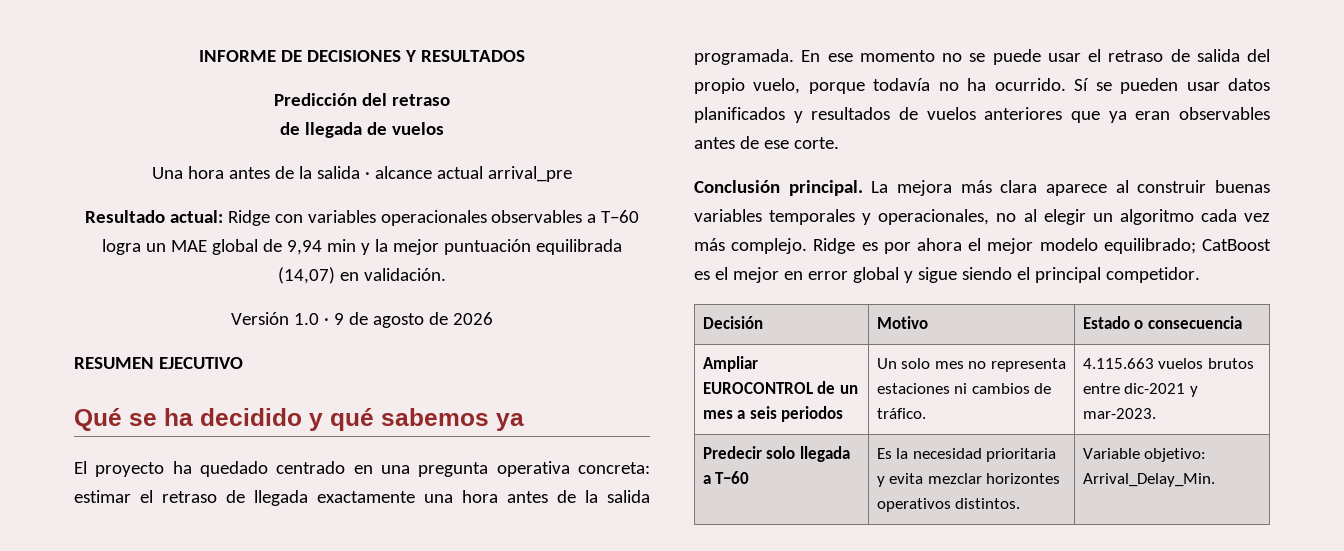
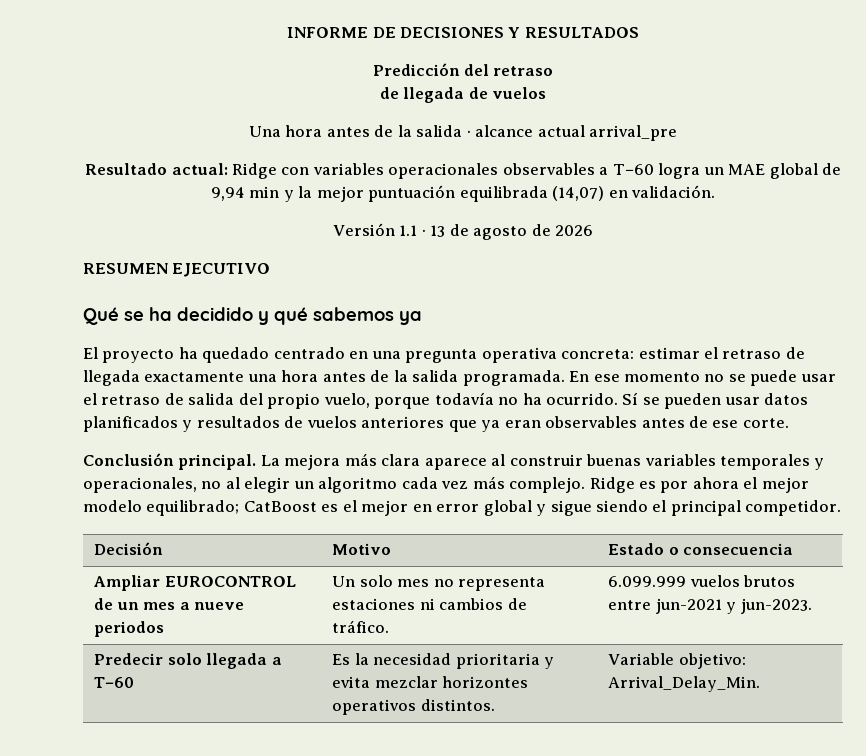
- Versión 1.0 · 9 de agosto de 2026
+ Versión 1.1 · 13 de agosto de 2026
- Ampliar EUROCONTROL de un mes a seis periodos | Un solo mes no representa estaciones ni cambios de tráfico. | 4.115.663 vuelos brutos entre dic-2021 y mar-2023.
+ Ampliar EUROCONTROL de un mes a nueve periodos | Un solo mes no representa estaciones ni cambios de tráfico. | 6.099.999 vuelos brutos entre jun-2021 y jun-2023.

